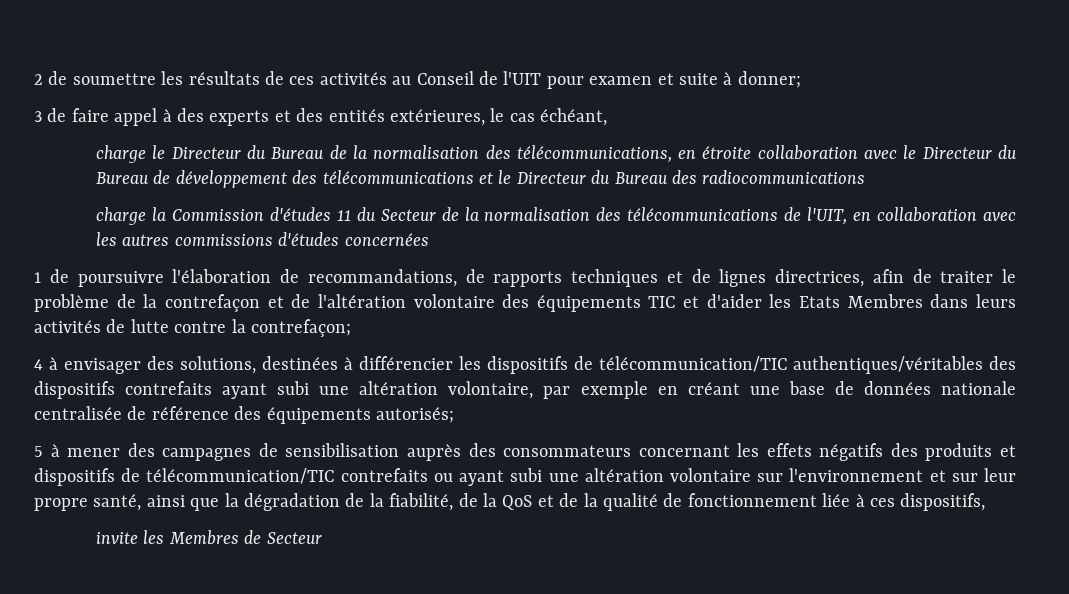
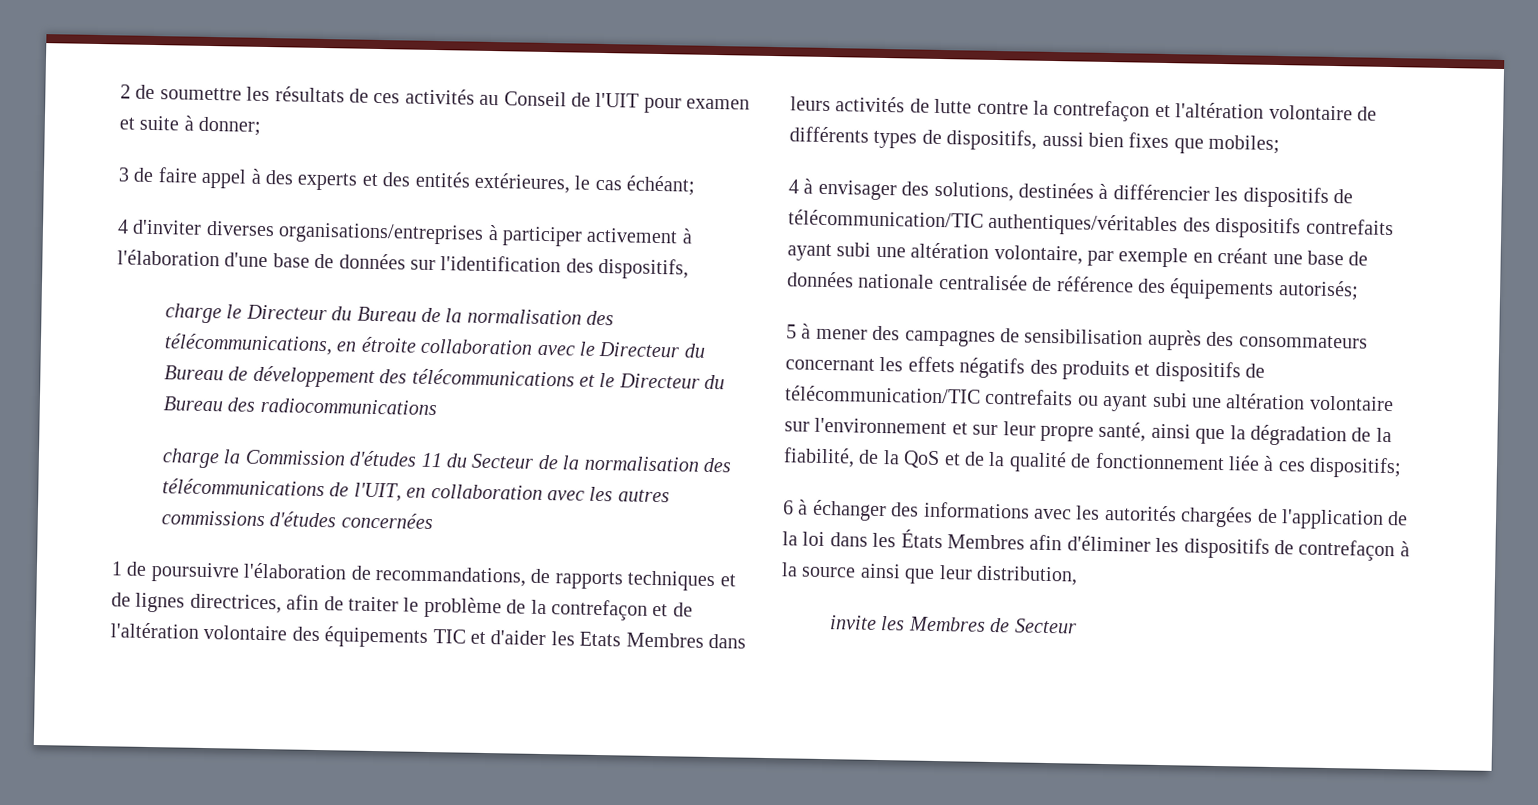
- 3 de faire appel à des experts et des entités extérieures, le cas échéant,
+ 3 de faire appel à des experts et des entités extérieures, le cas échéant;
+ 4 d'inviter diverses organisations/entreprises à participer activement à l'élaboration d'une base de données sur l'identification des dispositifs,
- 1 de poursuivre l'élaboration de recommandations, de rapports techniques et de lignes directrices, afin de traiter le problème de la contrefaçon et de l'altération volontaire des équipements TIC et d'aider les Etats Membres dans leurs activités de lutte contre la contrefaçon;
+ 1 de poursuivre l'élaboration de recommandations, de rapports techniques et de lignes directrices, afin de traiter le problème de la contrefaçon et de l'altération volontaire des équipements TIC et d'aider les Etats Membres dans leurs activités de lutte contre la contrefaçon et l'altération volontaire de différents types de dispositifs, aussi bien fixes que mobiles;
- 5 à mener des campagnes de sensibilisation auprès des consommateurs concernant les effets négatifs des produits et dispositifs de télécommunication/TIC contrefaits ou ayant subi une altération volontaire sur l'environnement et sur leur propre santé, ainsi que la dégradation de la fiabilité, de la QoS et de la qualité de fonctionnement liée à ces dispositifs,
+ 5 à mener des campagnes de sensibilisation auprès des consommateurs concernant les effets négatifs des produits et dispositifs de télécommunication/TIC contrefaits ou ayant subi une altération volontaire sur l'environnement et sur leur propre santé, ainsi que la dégradation de la fiabilité, de la QoS et de la qualité de fonctionnement liée à ces dispositifs;
+ 6 à échanger des informations avec les autorités chargées de l'application de la loi dans les États Membres afin d'éliminer les dispositifs de contrefaçon à la source ainsi que leur distribution,

